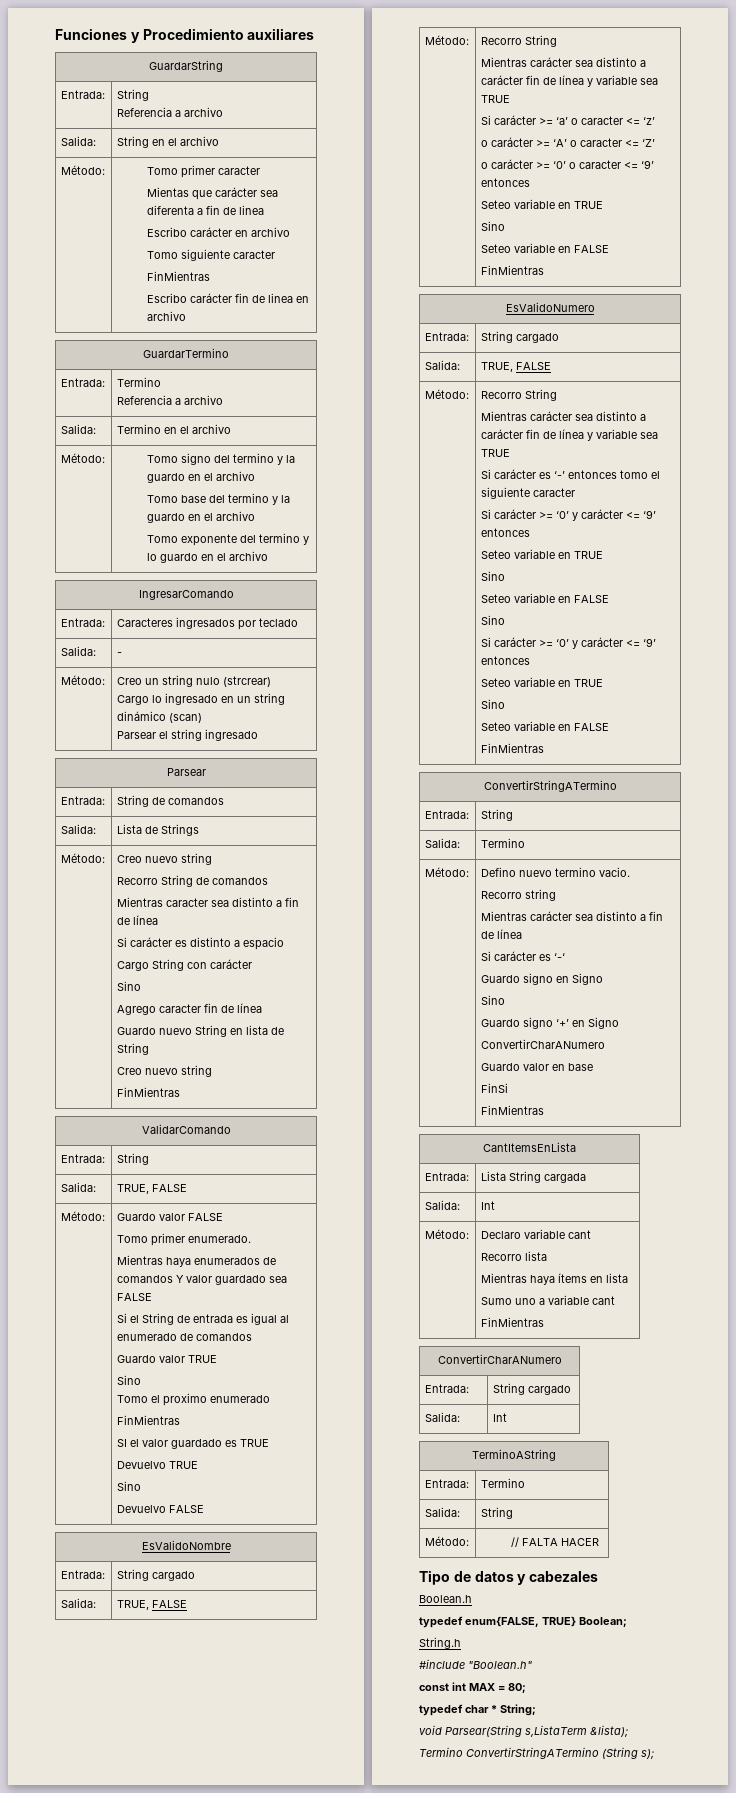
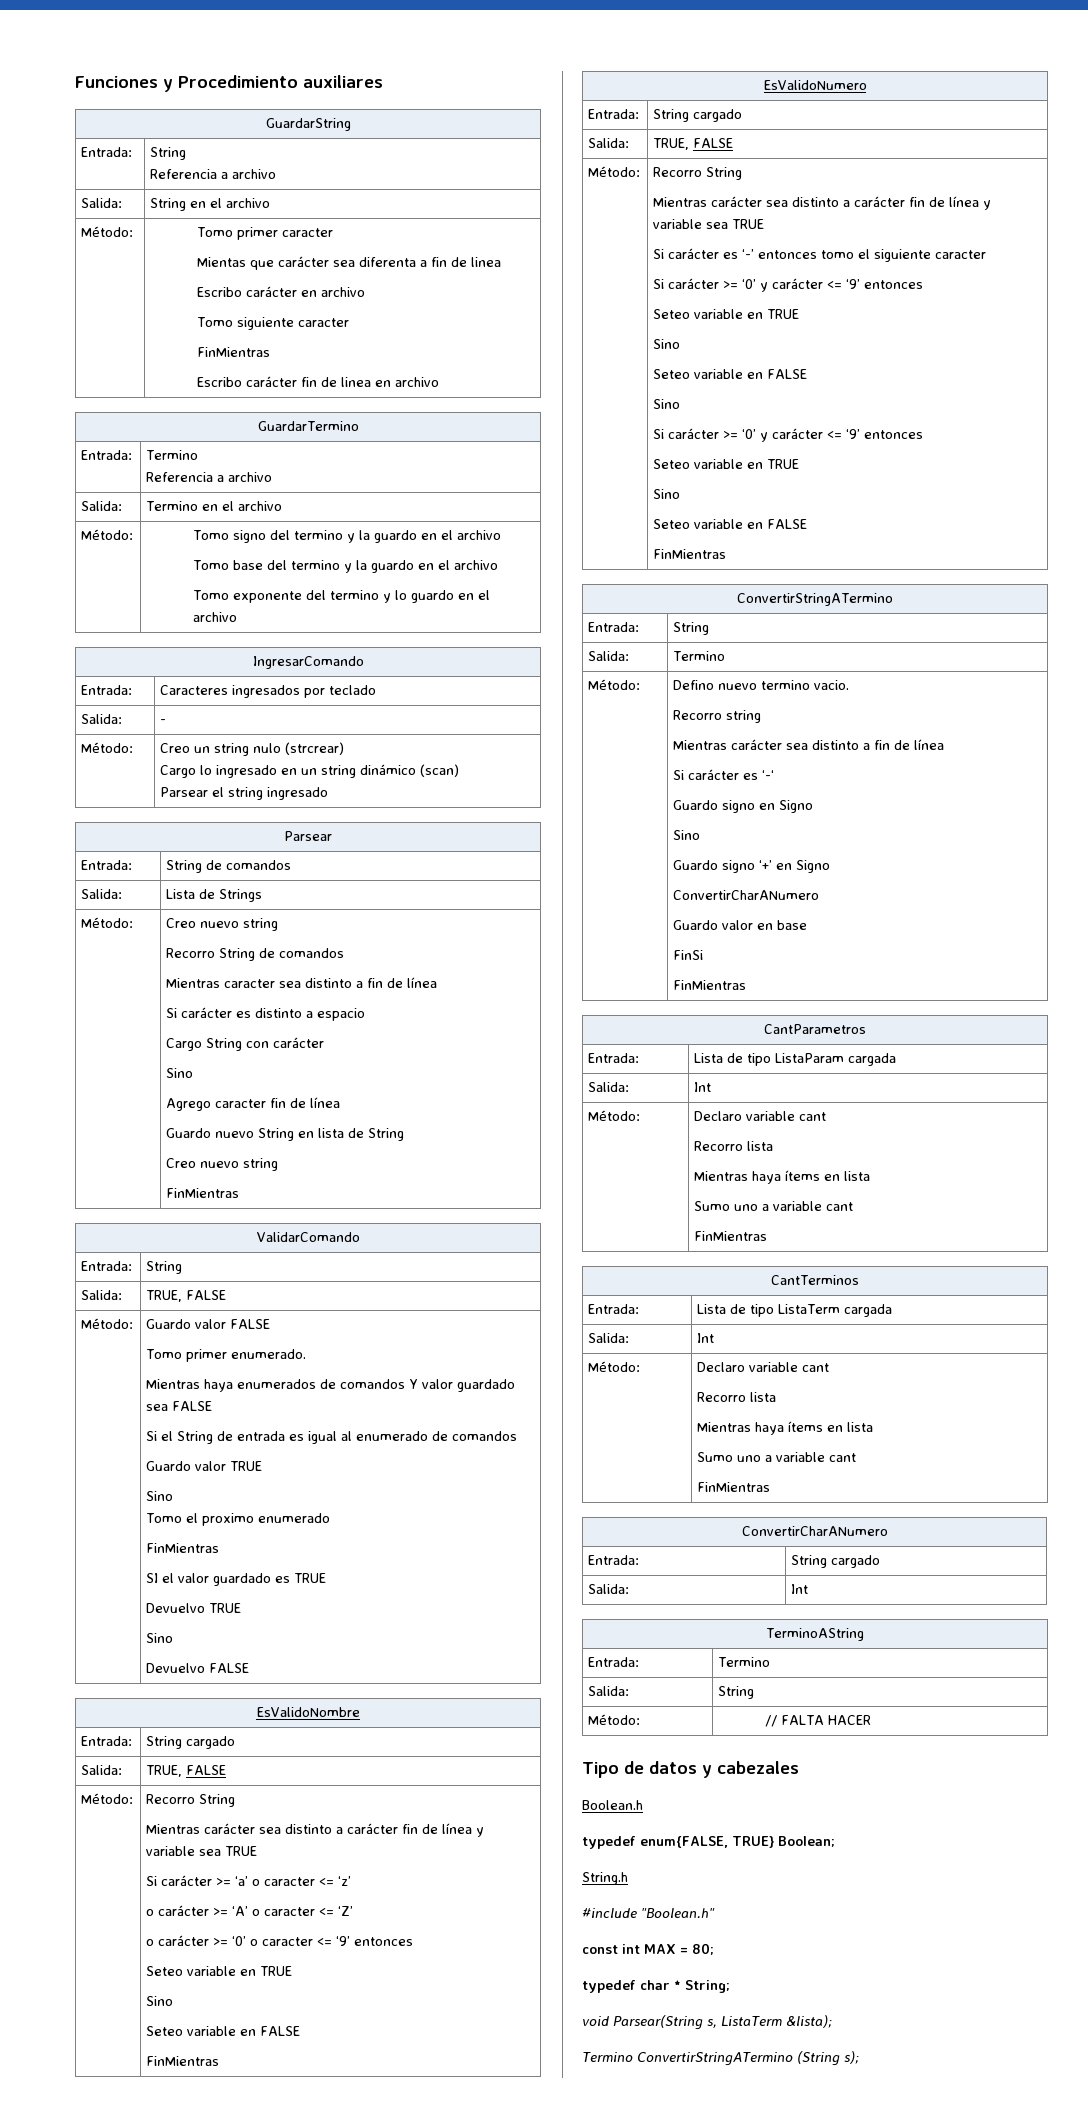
- CantItemsEnLista
- Entrada: | Lista String cargada
+ CantParametros
+ Entrada: | Lista de tipo ListaParam cargada
+ Salida: | Int
+ Método: | Declaro variable cant
+ Recorro lista
+ Mientras haya ítems en lista
+ Sumo uno a variable cant
+ FinMientras
+ CantTerminos
+ Entrada: | Lista de tipo ListaTerm cargada
- void Parsear(String s,ListaTerm &lista);
+ void Parsear(String s, ListaTerm &lista);

